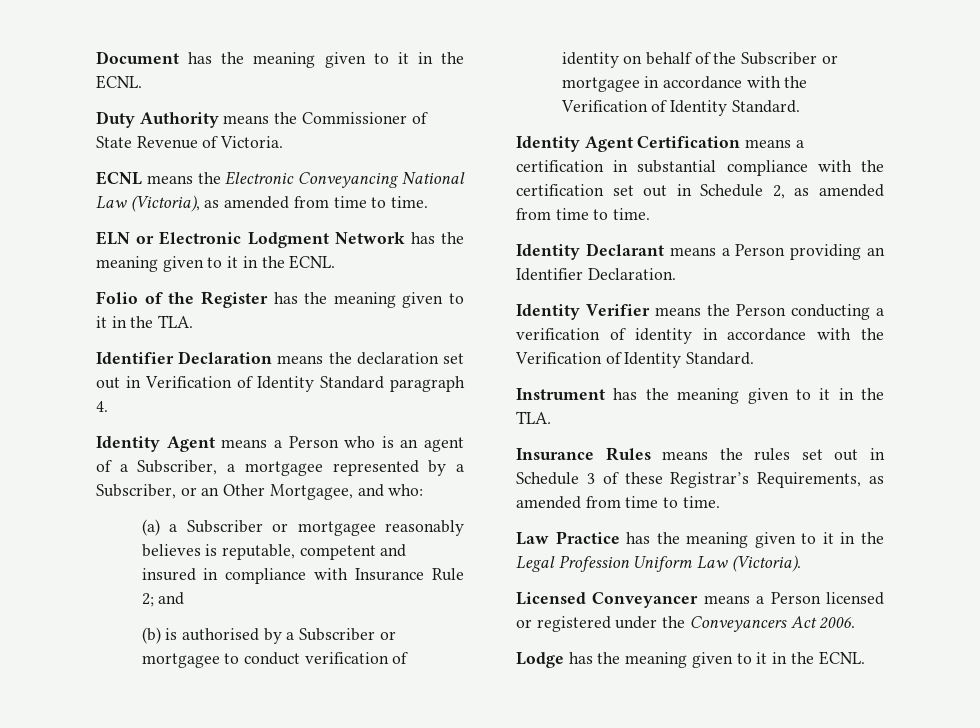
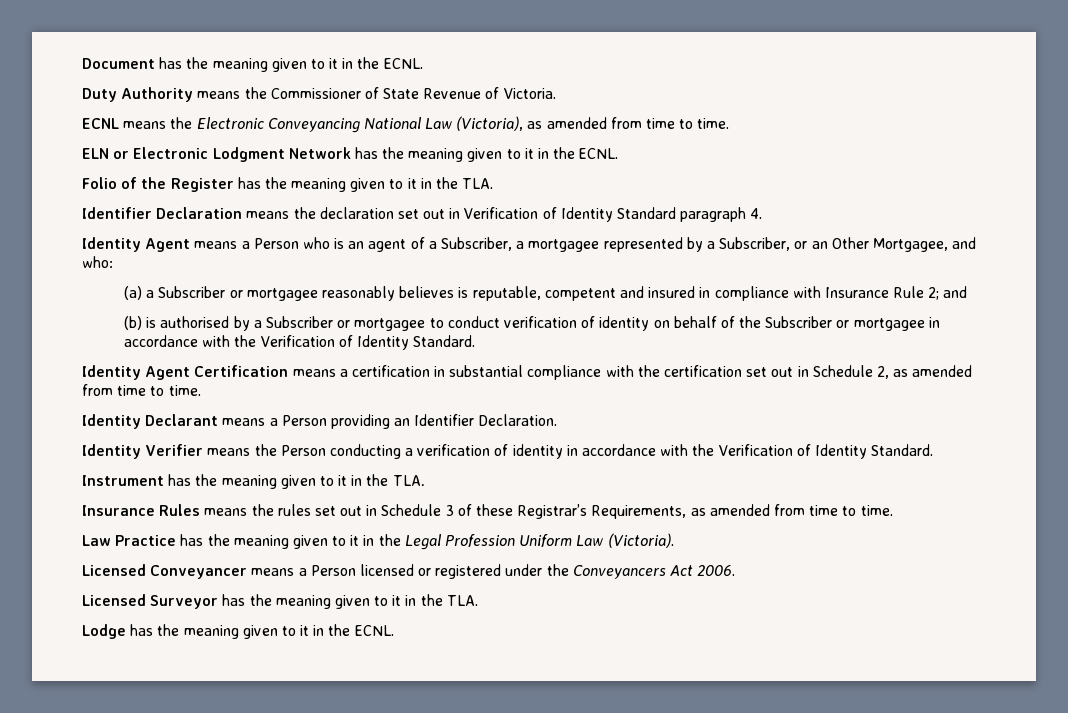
+ Licensed Surveyor has the meaning given to it in the TLA.

